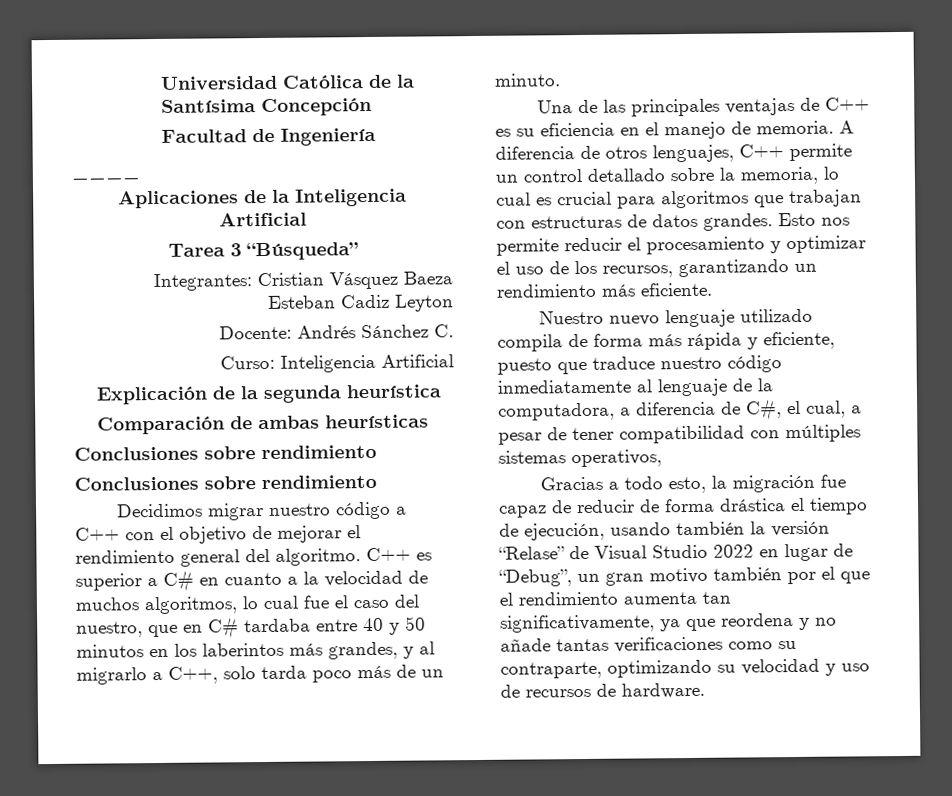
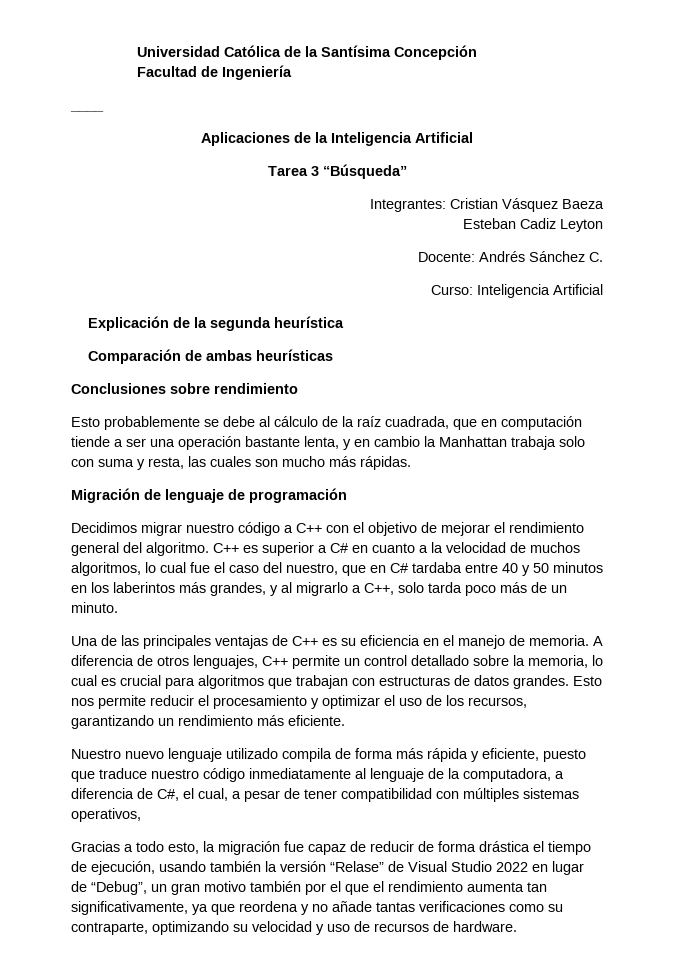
  Comparación de ambas heurísticas
  Conclusiones sobre rendimiento
- Conclusiones sobre rendimiento
+ Esto probablemente se debe al cálculo de la raíz cuadrada, que en computación tiende a ser una operación bastante lenta, y en cambio la Manhattan trabaja solo con suma y resta, las cuales son mucho más rápidas.
+ Migración de lenguaje de programación

